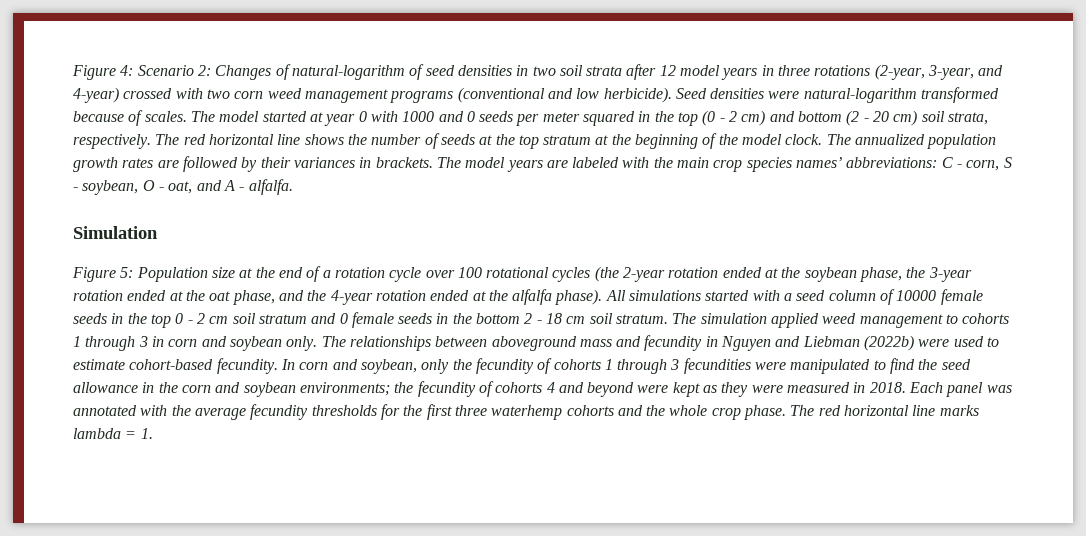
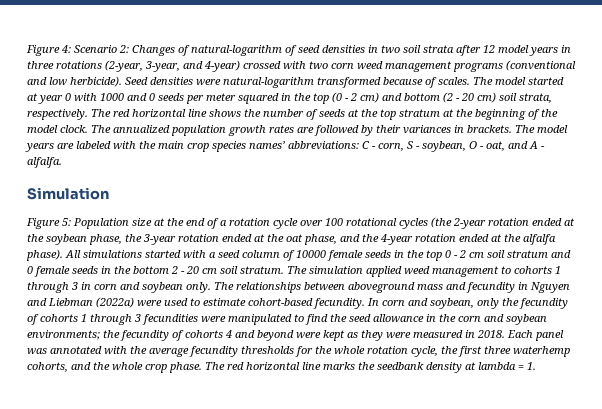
- All simulations started with a seed column of 10000 female seeds in the top 0 - 2 cm soil stratum and 0 female seeds in the bottom 2 - 18 cm soil stratum.
+ All simulations started with a seed column of 10000 female seeds in the top 0 - 2 cm soil stratum and 0 female seeds in the bottom 2 - 20 cm soil stratum.
- The relationships between aboveground mass and fecundity in Nguyen and Liebman (2022b) were used to estimate cohort-based fecundity.
+ The relationships between aboveground mass and fecundity in Nguyen and Liebman (2022a) were used to estimate cohort-based fecundity.
- Each panel was annotated with the average fecundity thresholds for the first three waterhemp cohorts and the whole crop phase.
+ Each panel was annotated with the average fecundity thresholds for the whole rotation cycle, the first three waterhemp cohorts, and the whole crop phase.
- The red horizontal line marks lambda = 1.
+ The red horizontal line marks the seedbank density at lambda = 1.

